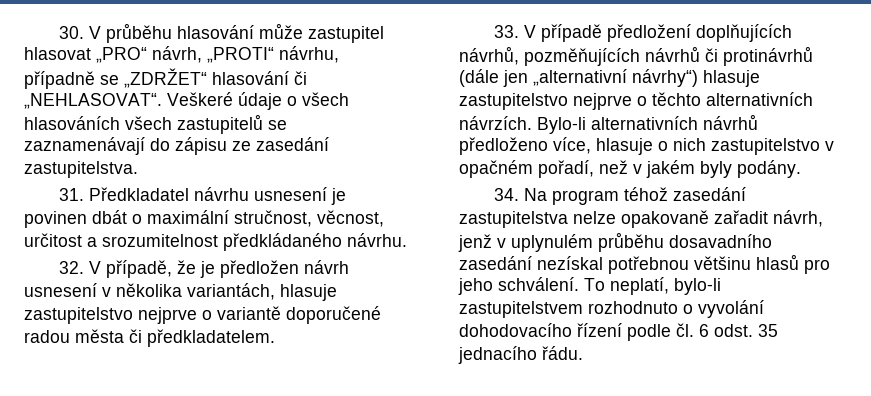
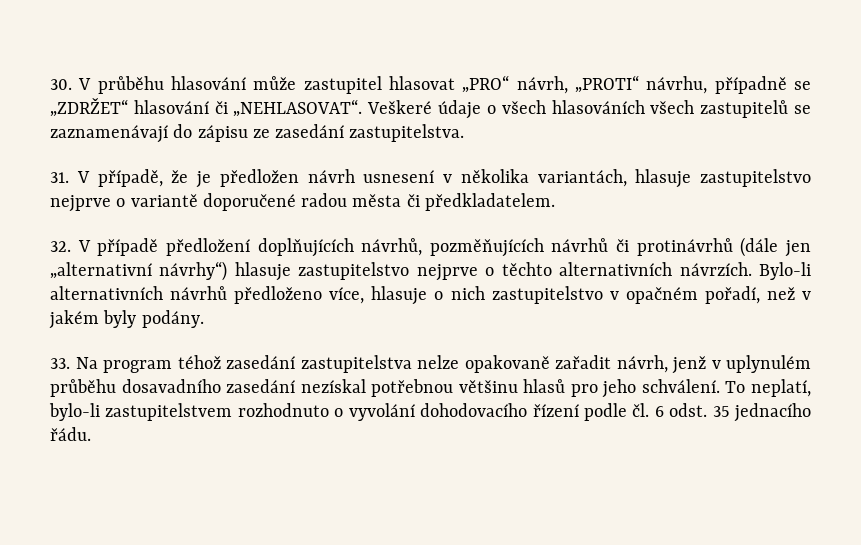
- 31. Předkladatel návrhu usnesení je povinen dbát o maximální stručnost, věcnost, určitost a srozumitelnost předkládaného návrhu.
- 32. V případě, že je předložen návrh usnesení v několika variantách, hlasuje zastupitelstvo nejprve o variantě doporučené radou města či předkladatelem.
+ 31. V případě, že je předložen návrh usnesení v několika variantách, hlasuje zastupitelstvo nejprve o variantě doporučené radou města či předkladatelem.
- 33. V případě předložení doplňujících návrhů, pozměňujících návrhů či protinávrhů (dále jen „alternativní návrhy“) hlasuje zastupitelstvo nejprve o těchto alternativních návrzích.
+ 32. V případě předložení doplňujících návrhů, pozměňujících návrhů či protinávrhů (dále jen „alternativní návrhy“) hlasuje zastupitelstvo nejprve o těchto alternativních návrzích.
- 34. Na program téhož zasedání zastupitelstva nelze opakovaně zařadit návrh, jenž v uplynulém průběhu dosavadního zasedání nezískal potřebnou většinu hlasů pro jeho schválení.
+ 33. Na program téhož zasedání zastupitelstva nelze opakovaně zařadit návrh, jenž v uplynulém průběhu dosavadního zasedání nezískal potřebnou většinu hlasů pro jeho schválení.

